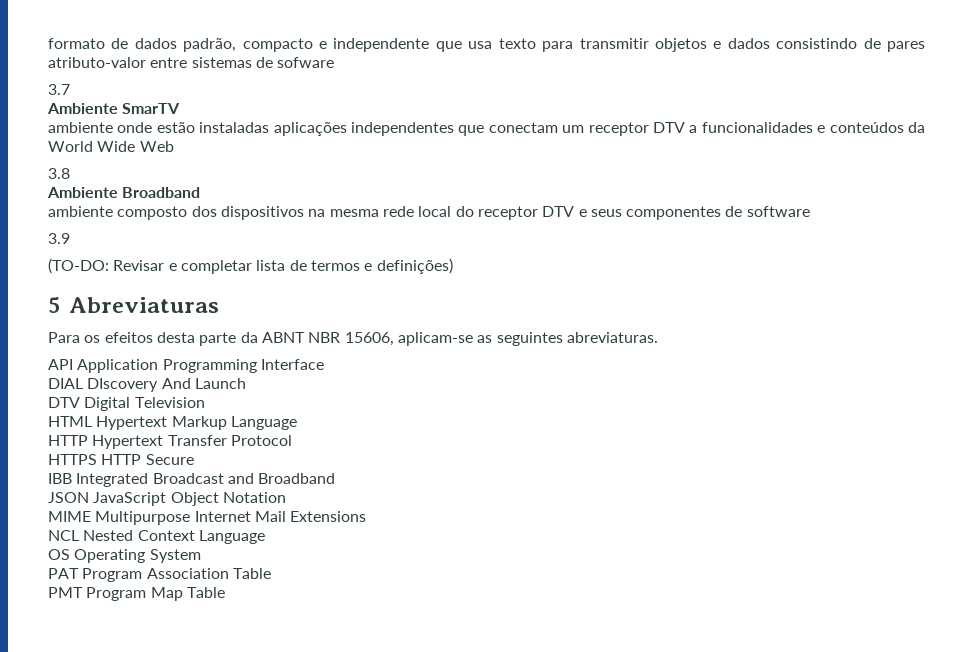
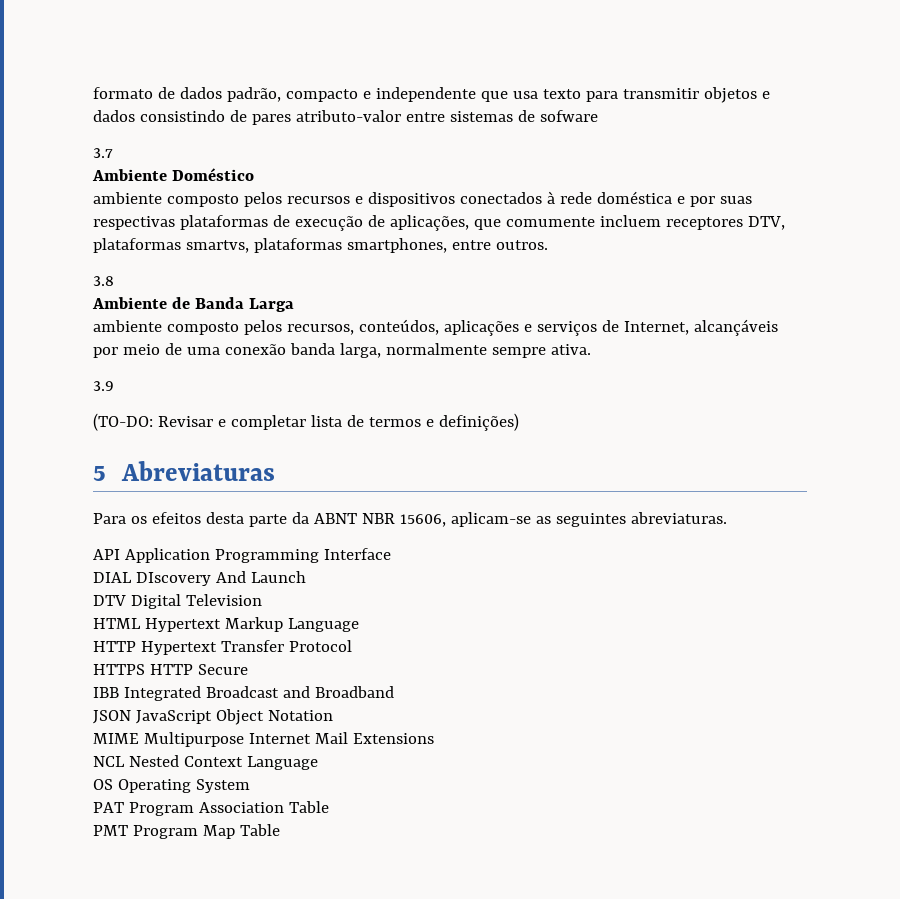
- Ambiente SmarTV
- ambiente onde estão instaladas aplicações independentes que conectam um receptor DTV a funcionalidades e conteúdos da World Wide Web
+ Ambiente Doméstico
+ ambiente composto pelos recursos e dispositivos conectados à rede doméstica e por suas respectivas plataformas de execução de aplicações, que comumente incluem receptores DTV, plataformas smartvs, plataformas smartphones, entre outros.
- Ambiente Broadband
- ambiente composto dos dispositivos na mesma rede local do receptor DTV e seus componentes de software
+ Ambiente de Banda Larga
+ ambiente composto pelos recursos, conteúdos, aplicações e serviços de Internet, alcançáveis por meio de uma conexão banda larga, normalmente sempre ativa.

